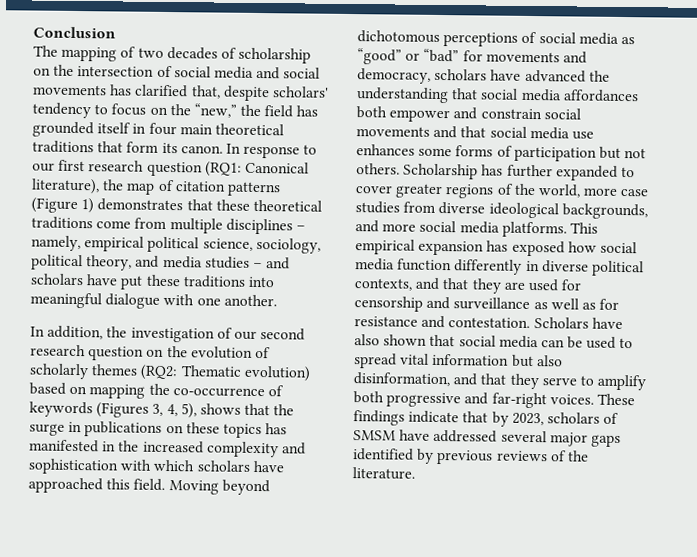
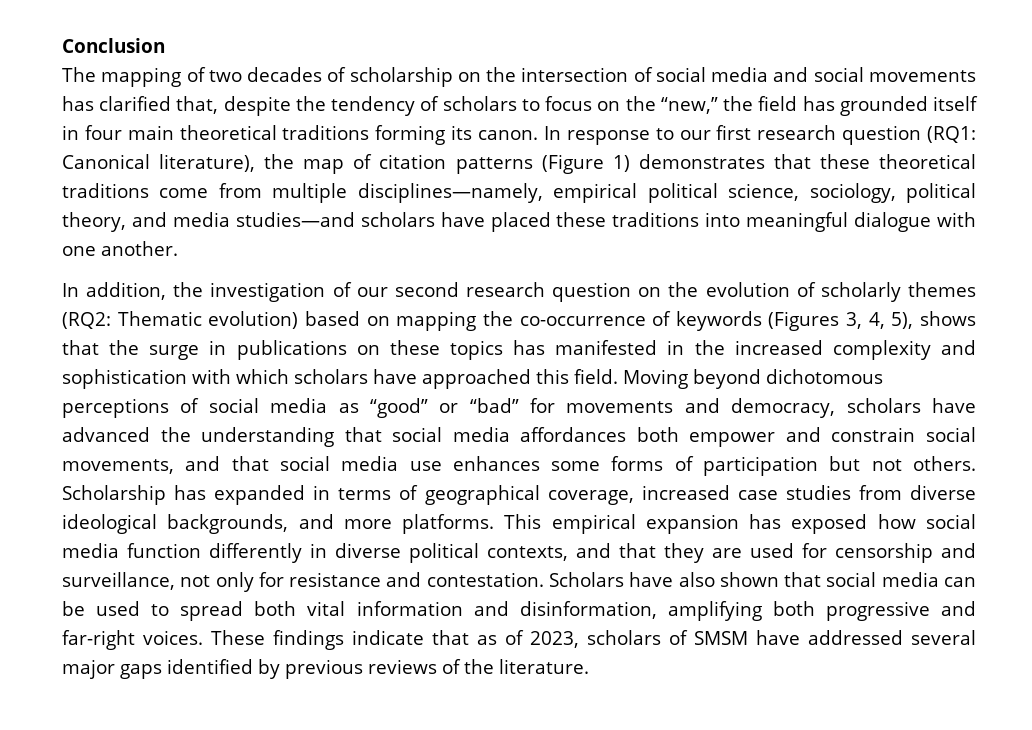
- The mapping of two decades of scholarship on the intersection of social media and social movements has clarified that, despite scholars' tendency to focus on the “new,” the field has grounded itself in four main theoretical traditions that form its canon.
+ The mapping of two decades of scholarship on the intersection of social media and social movements has clarified that, despite the tendency of scholars to focus on the “new,” the field has grounded itself in four main theoretical traditions forming its canon.
- In response to our first research question (RQ1: Canonical literature), the map of citation patterns (Figure 1) demonstrates that these theoretical traditions come from multiple disciplines – namely, empirical political science, sociology, political theory, and media studies – and scholars have put these traditions into meaningful dialogue with one another.
+ In response to our first research question (RQ1: Canonical literature), the map of citation patterns (Figure 1) demonstrates that these theoretical traditions come from multiple disciplines—namely, empirical political science, sociology, political theory, and media studies—and scholars have placed these traditions into meaningful dialogue with one another.
- Moving beyond dichotomous perceptions of social media as “good” or “bad” for movements and democracy, scholars have advanced the understanding that social media affordances both empower and constrain social movements and that social media use enhances some forms of participation but not others.
+ Moving beyond dichotomous perceptions of social media as “good” or “bad” for movements and democracy, scholars have advanced the understanding that social media affordances both empower and constrain social movements, and that social media use enhances some forms of participation but not others.
- Scholarship has further expanded to cover greater regions of the world, more case studies from diverse ideological backgrounds, and more social media platforms.
+ Scholarship has expanded in terms of geographical coverage, increased case studies from diverse ideological backgrounds, and more platforms.
- This empirical expansion has exposed how social media function differently in diverse political contexts, and that they are used for censorship and surveillance as well as for resistance and contestation.
+ This empirical expansion has exposed how social media function differently in diverse political contexts, and that they are used for censorship and surveillance, not only for resistance and contestation.
- Scholars have also shown that social media can be used to spread vital information but also disinformation, and that they serve to amplify both progressive and far-right voices.
+ Scholars have also shown that social media can be used to spread both vital information and disinformation, amplifying both progressive and far-right voices.
- These findings indicate that by 2023, scholars of SMSM have addressed several major gaps identified by previous reviews of the literature.
+ These findings indicate that as of 2023, scholars of SMSM have addressed several major gaps identified by previous reviews of the literature.

